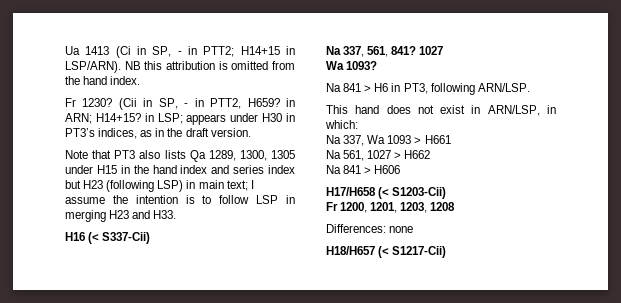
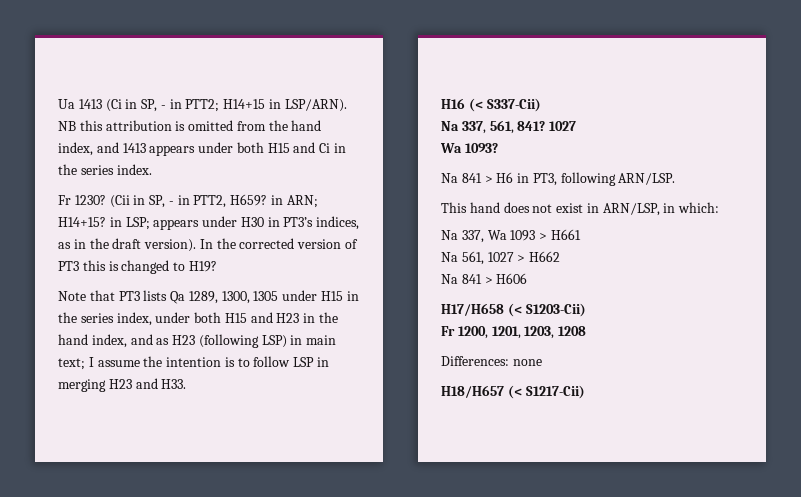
- NB this attribution is omitted from the hand index.
+ NB this attribution is omitted from the hand index, and 1413 appears under both H15 and Ci in the series index.
- (Cii in SP, - in PTT2, H659? in ARN; H14+15? in LSP; appears under H30 in PT3’s indices, as in the draft version.
+ (Cii in SP, - in PTT2, H659? in ARN; H14+15? in LSP; appears under H30 in PT3’s indices, as in the draft version). In the corrected version of PT3 this is changed to H19?
- Note that PT3 also lists Qa 1289, 1300, 1305 under H15 in the hand index and series index but H23 (following LSP) in main text; I assume the intention is to follow LSP in merging H23 and H33.
+ Note that PT3 lists Qa 1289, 1300, 1305 under H15 in the series index, under both H15 and H23 in the hand index, and as H23 (following LSP) in main text; I assume the intention is to follow LSP in merging H23 and H33.

